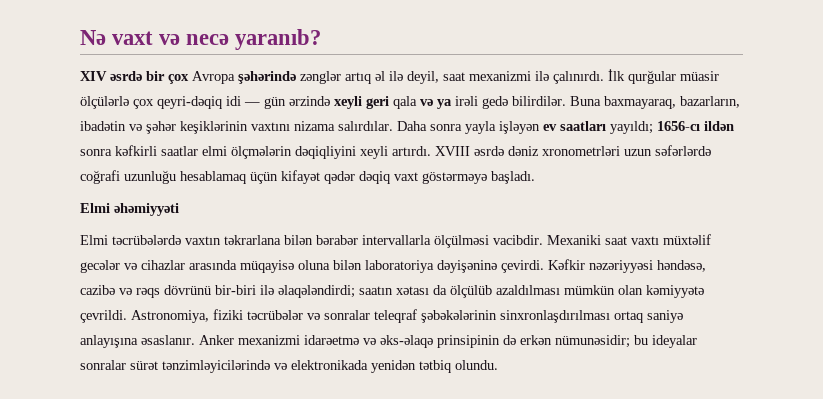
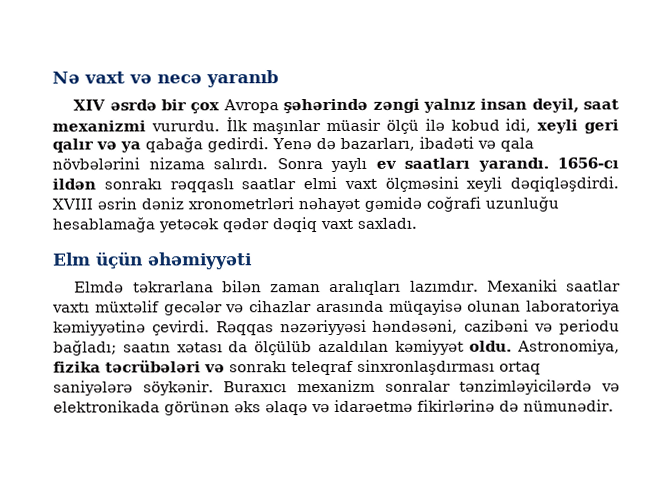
- Nə vaxt və necə yaranıb?
+ Nə vaxt və necə yaranıb
- XIV əsrdə bir çox Avropa şəhərində zənglər artıq əl ilə deyil, saat mexanizmi ilə çalınırdı. İlk qurğular müasir ölçülərlə çox qeyri-dəqiq idi — gün ərzində xeyli geri qala və ya irəli gedə bilirdilər. Buna baxmayaraq, bazarların, ibadətin və şəhər keşiklərinin vaxtını nizama salırdılar. Daha sonra yayla işləyən ev saatları yayıldı; 1656-cı ildən sonra kəfkirli saatlar elmi ölçmələrin dəqiqliyini xeyli artırdı. XVIII əsrdə dəniz xronometrləri uzun səfərlərdə coğrafi uzunluğu hesablamaq üçün kifayət qədər dəqiq vaxt göstərməyə başladı.
- Elmi əhəmiyyəti
- Elmi təcrübələrdə vaxtın təkrarlana bilən bərabər intervallarla ölçülməsi vacibdir. Mexaniki saat vaxtı müxtəlif gecələr və cihazlar arasında müqayisə oluna bilən laboratoriya dəyişəninə çevirdi. Kəfkir nəzəriyyəsi həndəsə, cazibə və rəqs dövrünü bir-biri ilə əlaqələndirdi; saatın xətası da ölçülüb azaldılması mümkün olan kəmiyyətə çevrildi. Astronomiya, fiziki təcrübələr və sonralar teleqraf şəbəkələrinin sinxronlaşdırılması ortaq saniyə anlayışına əsaslanır. Anker mexanizmi idarəetmə və əks-əlaqə prinsipinin də erkən nümunəsidir; bu ideyalar sonralar sürət tənzimləyicilərində və elektronikada yenidən tətbiq olundu.
+ XIV əsrdə bir çox Avropa şəhərində zəngi yalnız insan deyil, saat mexanizmi vururdu. İlk maşınlar müasir ölçü ilə kobud idi, xeyli geri qalır və ya qabağa gedirdi. Yenə də bazarları, ibadəti və qala növbələrini nizama salırdı. Sonra yaylı ev saatları yarandı. 1656-cı ildən sonrakı rəqqaslı saatlar elmi vaxt ölçməsini xeyli dəqiqləşdirdi. XVIII əsrin dəniz xronometrləri nəhayət gəmidə coğrafi uzunluğu hesablamağa yetəcək qədər dəqiq vaxt saxladı.
+ Elm üçün əhəmiyyəti
+ Elmdə təkrarlana bilən zaman aralıqları lazımdır. Mexaniki saatlar vaxtı müxtəlif gecələr və cihazlar arasında müqayisə olunan laboratoriya kəmiyyətinə çevirdi. Rəqqas nəzəriyyəsi həndəsəni, cazibəni və periodu bağladı; saatın xətası da ölçülüb azaldılan kəmiyyət oldu. Astronomiya, fizika təcrübələri və sonrakı teleqraf sinxronlaşdırması ortaq saniyələrə söykənir. Buraxıcı mexanizm sonralar tənzimləyicilərdə və elektronikada görünən əks əlaqə və idarəetmə fikirlərinə də nümunədir.

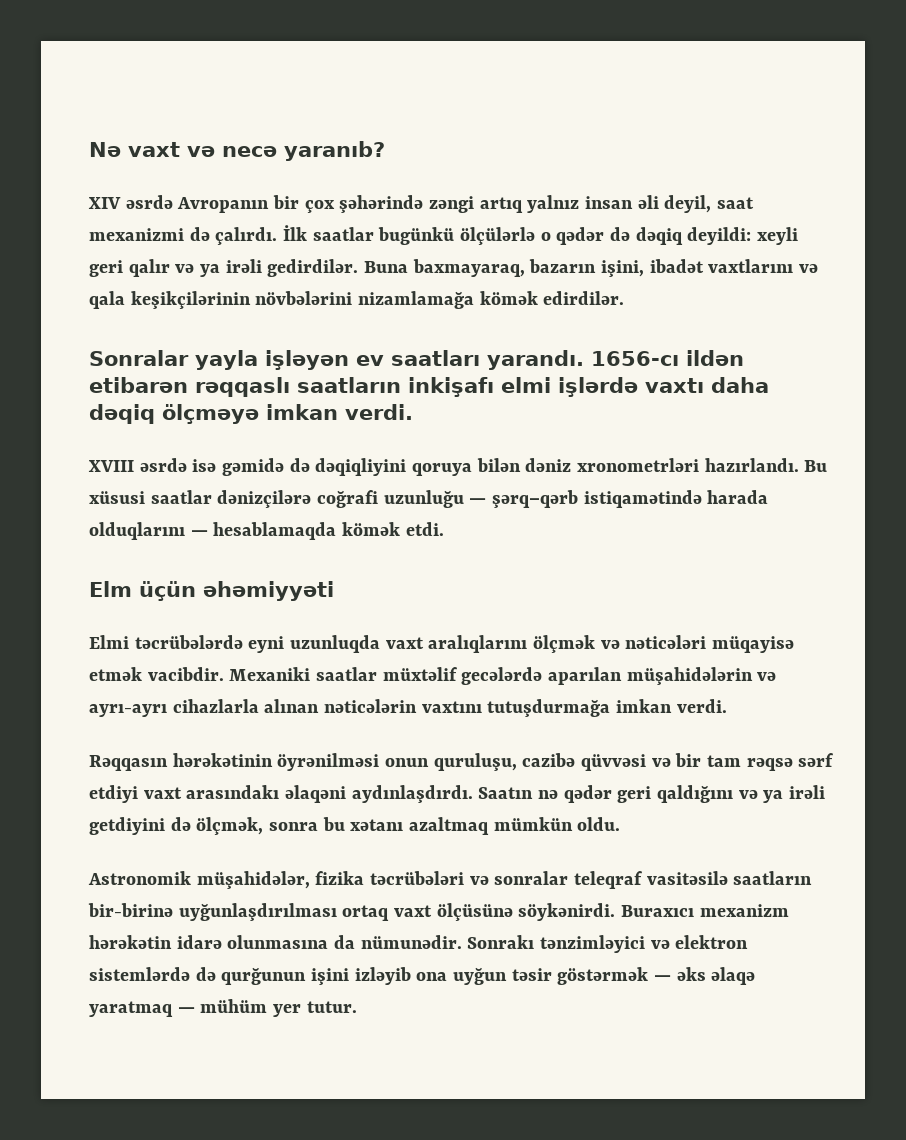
- Nə vaxt və necə yaranıb
+ Nə vaxt və necə yaranıb?
- XIV əsrdə bir çox Avropa şəhərində zəngi yalnız insan deyil, saat mexanizmi vururdu. İlk maşınlar müasir ölçü ilə kobud idi, xeyli geri qalır və ya qabağa gedirdi. Yenə də bazarları, ibadəti və qala növbələrini nizama salırdı. Sonra yaylı ev saatları yarandı.
+ XIV əsrdə Avropanın bir çox şəhərində zəngi artıq yalnız insan əli deyil, saat mexanizmi də çalırdı. İlk saatlar bugünkü ölçülərlə o qədər də dəqiq deyildi: xeyli geri qalır və ya irəli gedirdilər. Buna baxmayaraq, bazarın işini, ibadət vaxtlarını və qala keşikçilərinin növbələrini nizamlamağa kömək edirdilər.
+ Sonralar yayla işləyən ev saatları yarandı.
- 1656-cı ildən sonrakı rəqqaslı saatlar elmi vaxt ölçməsini xeyli dəqiqləşdirdi. XVIII əsrin dəniz xronometrləri nəhayət gəmidə coğrafi uzunluğu hesablamağa yetəcək qədər dəqiq vaxt saxladı.
+ 1656-cı ildən etibarən rəqqaslı saatların inkişafı elmi işlərdə vaxtı daha dəqiq ölçməyə imkan verdi.
+ XVIII əsrdə isə gəmidə də dəqiqliyini qoruya bilən dəniz xronometrləri hazırlandı. Bu xüsusi saatlar dənizçilərə coğrafi uzunluğu — şərq–qərb istiqamətində harada olduqlarını — hesablamaqda kömək etdi.
  Elm üçün əhəmiyyəti
- Elmdə təkrarlana bilən zaman aralıqları lazımdır. Mexaniki saatlar vaxtı müxtəlif gecələr və cihazlar arasında müqayisə olunan laboratoriya kəmiyyətinə çevirdi. Rəqqas nəzəriyyəsi həndəsəni, cazibəni və periodu bağladı; saatın xətası da ölçülüb azaldılan kəmiyyət oldu. Astronomiya, fizika təcrübələri və sonrakı teleqraf sinxronlaşdırması ortaq saniyələrə söykənir. Buraxıcı mexanizm sonralar tənzimləyicilərdə və elektronikada görünən əks əlaqə və idarəetmə fikirlərinə də nümunədir.
+ Elmi təcrübələrdə eyni uzunluqda vaxt aralıqlarını ölçmək və nəticələri müqayisə etmək vacibdir. Mexaniki saatlar müxtəlif gecələrdə aparılan müşahidələrin və ayrı-ayrı cihazlarla alınan nəticələrin vaxtını tutuşdurmağa imkan verdi.
+ Rəqqasın hərəkətinin öyrənilməsi onun quruluşu, cazibə qüvvəsi və bir tam rəqsə sərf etdiyi vaxt arasındakı əlaqəni aydınlaşdırdı. Saatın nə qədər geri qaldığını və ya irəli getdiyini də ölçmək, sonra bu xətanı azaltmaq mümkün oldu.
+ Astronomik müşahidələr, fizika təcrübələri və sonralar teleqraf vasitəsilə saatların bir-birinə uyğunlaşdırılması ortaq vaxt ölçüsünə söykənirdi. Buraxıcı mexanizm hərəkətin idarə olunmasına da nümunədir. Sonrakı tənzimləyici və elektron sistemlərdə də qurğunun işini izləyib ona uyğun təsir göstərmək — əks əlaqə yaratmaq — mühüm yer tutur.

